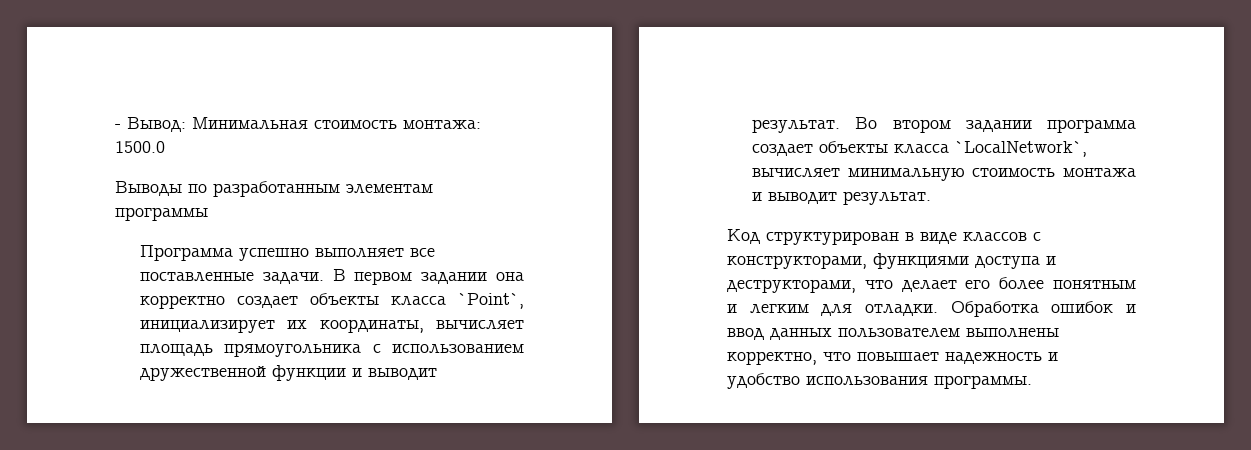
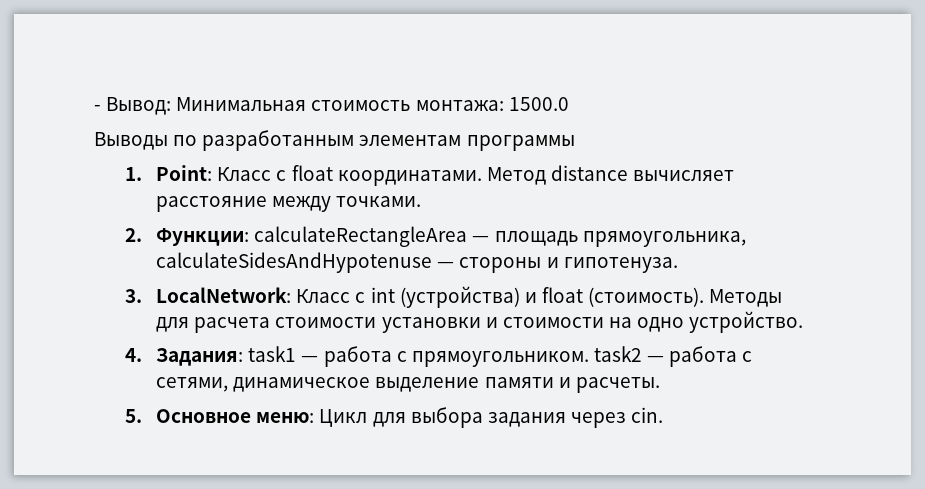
- Программа успешно выполняет все поставленные задачи. В первом задании она корректно создает объекты класса `Point`, инициализирует их координаты, вычисляет площадь прямоугольника с использованием дружественной функции и выводит результат. Во втором задании программа создает объекты класса `LocalNetwork`, вычисляет минимальную стоимость монтажа и выводит результат.
- Код структурирован в виде классов с конструкторами, функциями доступа и деструкторами, что делает его более понятным и легким для отладки. Обработка ошибок и ввод данных пользователем выполнены корректно, что повышает надежность и удобство использования программы.
+ 1. Point: Класс с float координатами. Метод distance вычисляет расстояние между точками.
+ 2. Функции: calculateRectangleArea — площадь прямоугольника, calculateSidesAndHypotenuse — стороны и гипотенуза.
+ 3. LocalNetwork: Класс с int (устройства) и float (стоимость). Методы для расчета стоимости установки и стоимости на одно устройство.
+ 4. Задания: task1 — работа с прямоугольником. task2 — работа с сетями, динамическое выделение памяти и расчеты.
+ 5. Основное меню: Цикл для выбора задания через cin.

